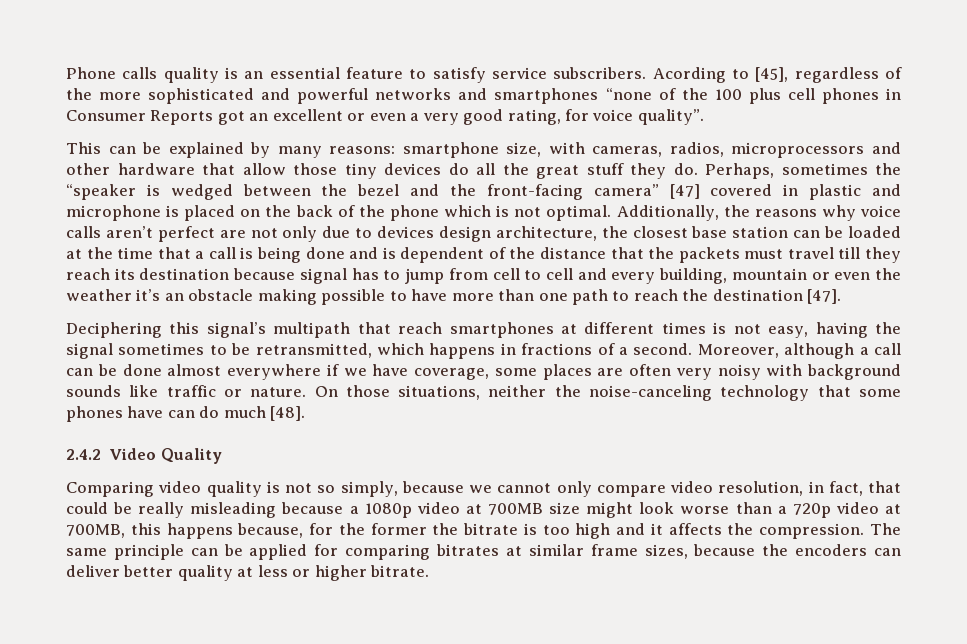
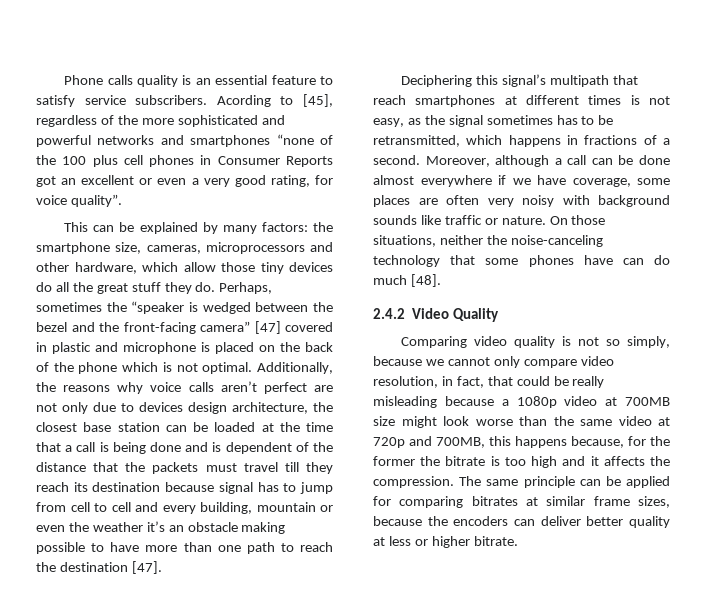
- This can be explained by many reasons: smartphone size, with cameras, radios, microprocessors and other hardware that allow those tiny devices do all the great stuff they do.
+ This can be explained by many factors: the smartphone size, cameras, microprocessors and other hardware, which allow those tiny devices do all the great stuff they do.
- Deciphering this signal’s multipath that reach smartphones at different times is not easy, having the signal sometimes to be retransmitted, which happens in fractions of a second.
+ Deciphering this signal’s multipath that reach smartphones at different times is not easy, as the signal sometimes has to be retransmitted, which happens in fractions of a second.
- Comparing video quality is not so simply, because we cannot only compare video resolution, in fact, that could be really misleading because a 1080p video at 700MB size might look worse than a 720p video at 700MB, this happens because, for the former the bitrate is too high and it affects the compression.
+ Comparing video quality is not so simply, because we cannot only compare video resolution, in fact, that could be really misleading because a 1080p video at 700MB size might look worse than the same video at 720p and 700MB, this happens because, for the former the bitrate is too high and it affects the compression.

